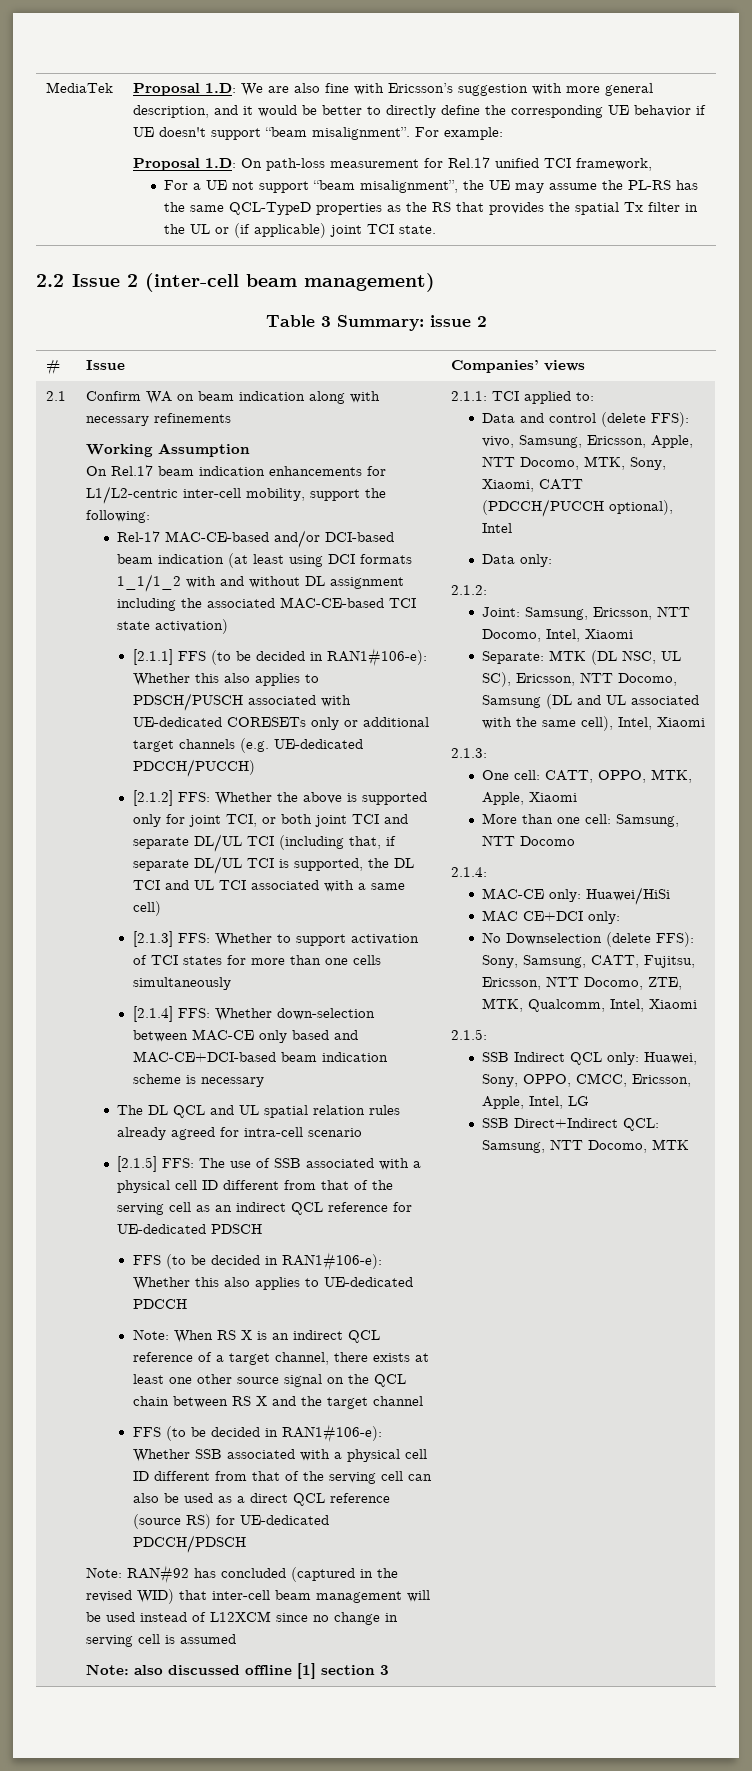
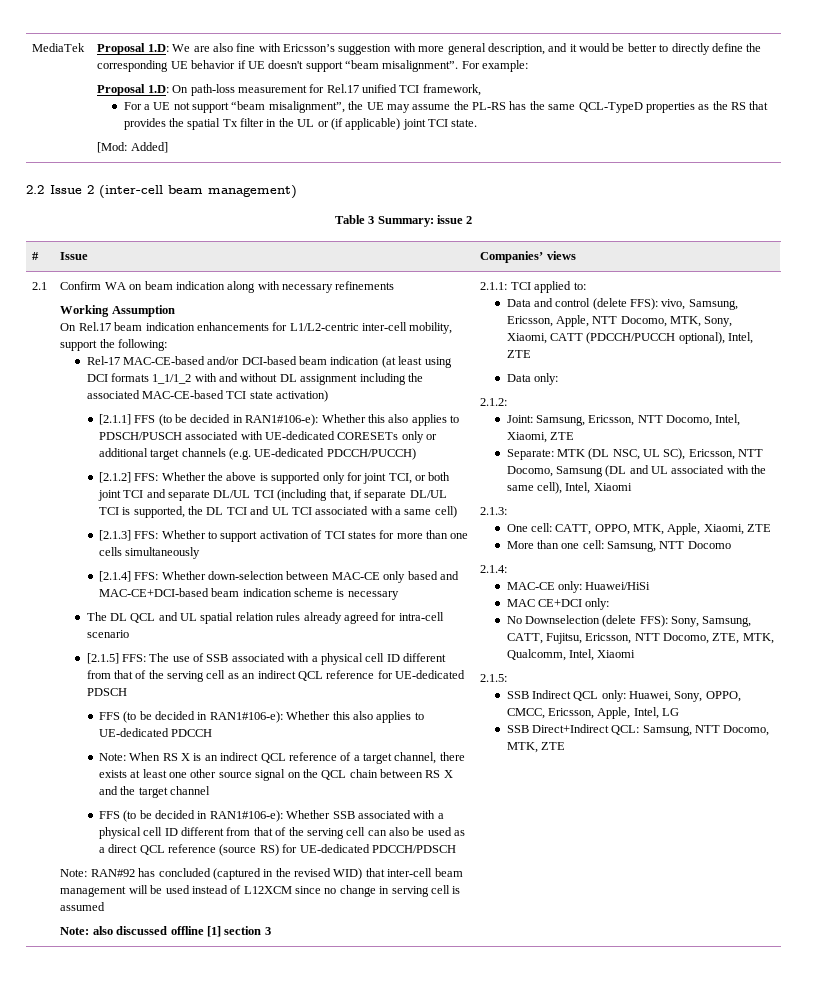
+ [Mod: Added]
- Data and control (delete FFS): vivo, Samsung, Ericsson, Apple, NTT Docomo, MTK, Sony, Xiaomi, CATT (PDCCH/PUCCH optional), Intel
+ Data and control (delete FFS): vivo, Samsung, Ericsson, Apple, NTT Docomo, MTK, Sony, Xiaomi, CATT (PDCCH/PUCCH optional), Intel, ZTE
- Joint: Samsung, Ericsson, NTT Docomo, Intel, Xiaomi
+ Joint: Samsung, Ericsson, NTT Docomo, Intel, Xiaomi, ZTE
- One cell: CATT, OPPO, MTK, Apple, Xiaomi
+ One cell: CATT, OPPO, MTK, Apple, Xiaomi, ZTE
- SSB Direct+Indirect QCL: Samsung, NTT Docomo, MTK
+ SSB Direct+Indirect QCL: Samsung, NTT Docomo, MTK, ZTE

